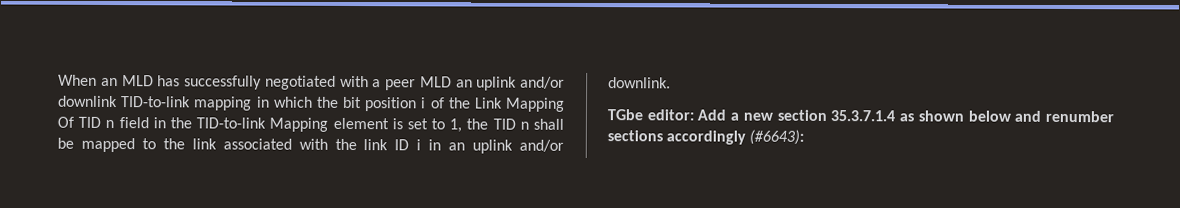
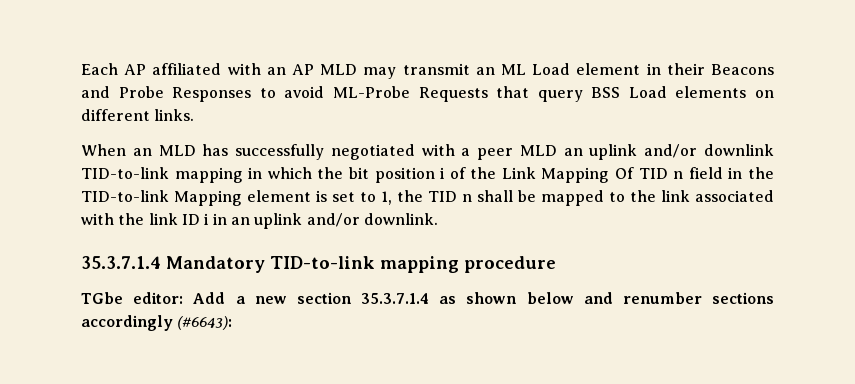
+ Each AP affiliated with an AP MLD may transmit an ML Load element in their Beacons and Probe Responses to avoid ML-Probe Requests that query BSS Load elements on different links.
+ 35.3.7.1.4 Mandatory TID-to-link mapping procedure

